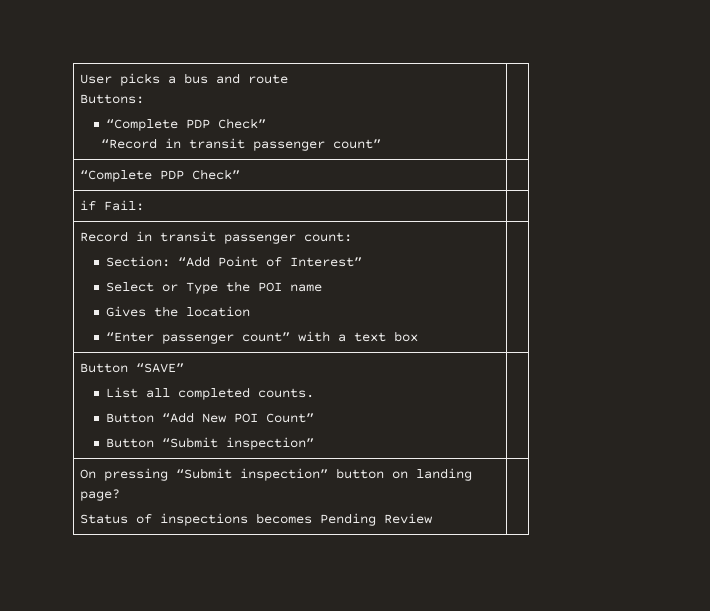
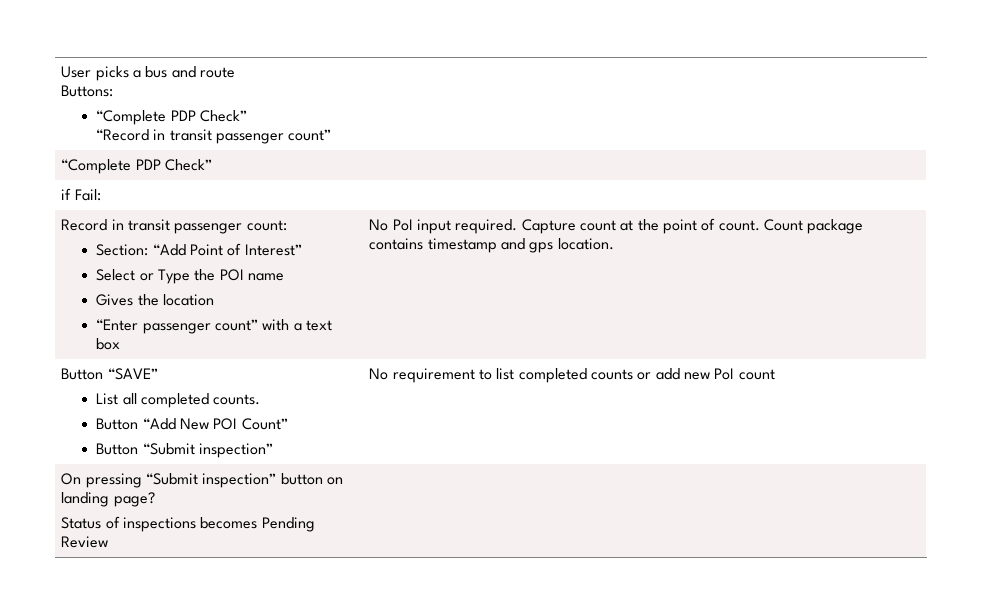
+ No PoI input required. Capture count at the point of count. Count package contains timestamp and gps location.
  Button “SAVE”
  List all completed counts.
  Button “Add New POI Count”
- Button “Submit inspection” |
+ Button “Submit inspection” | No requirement to list completed counts or add new PoI count

